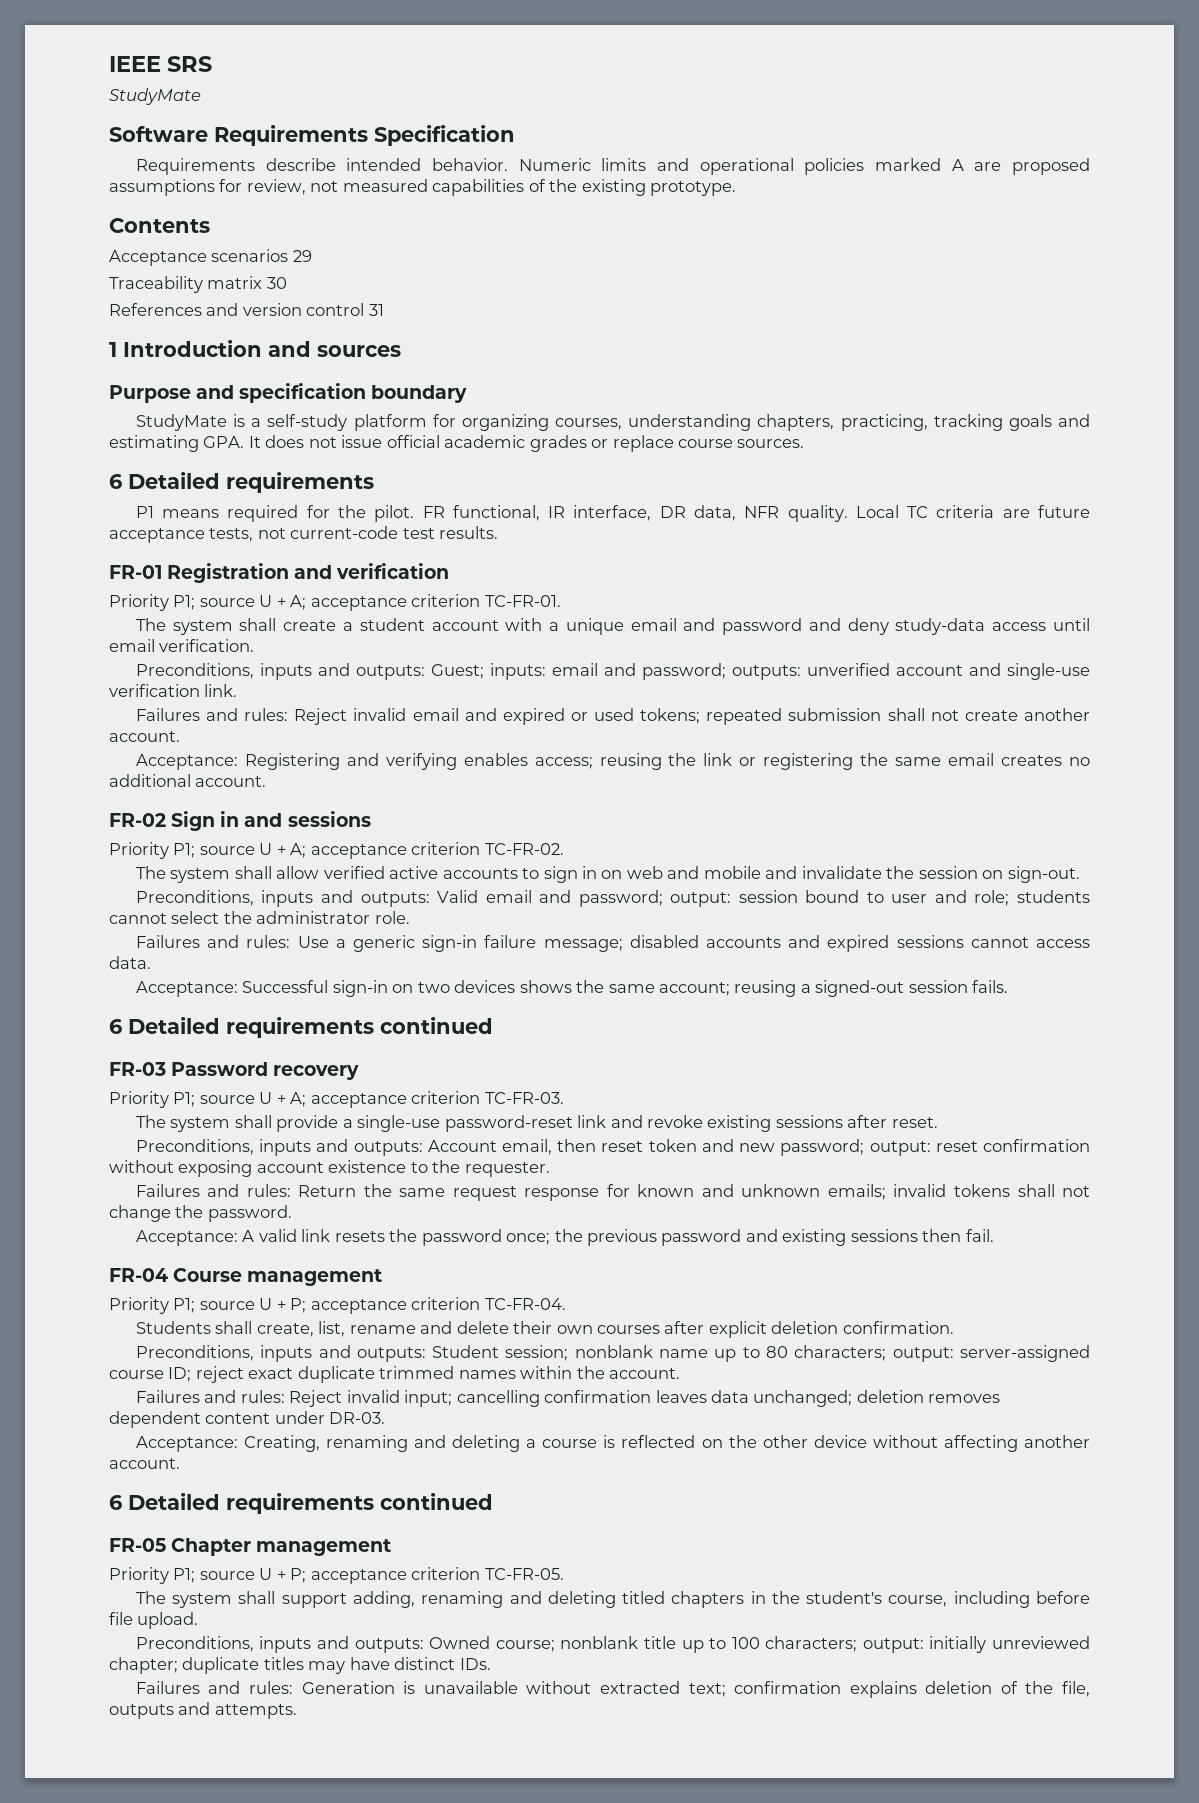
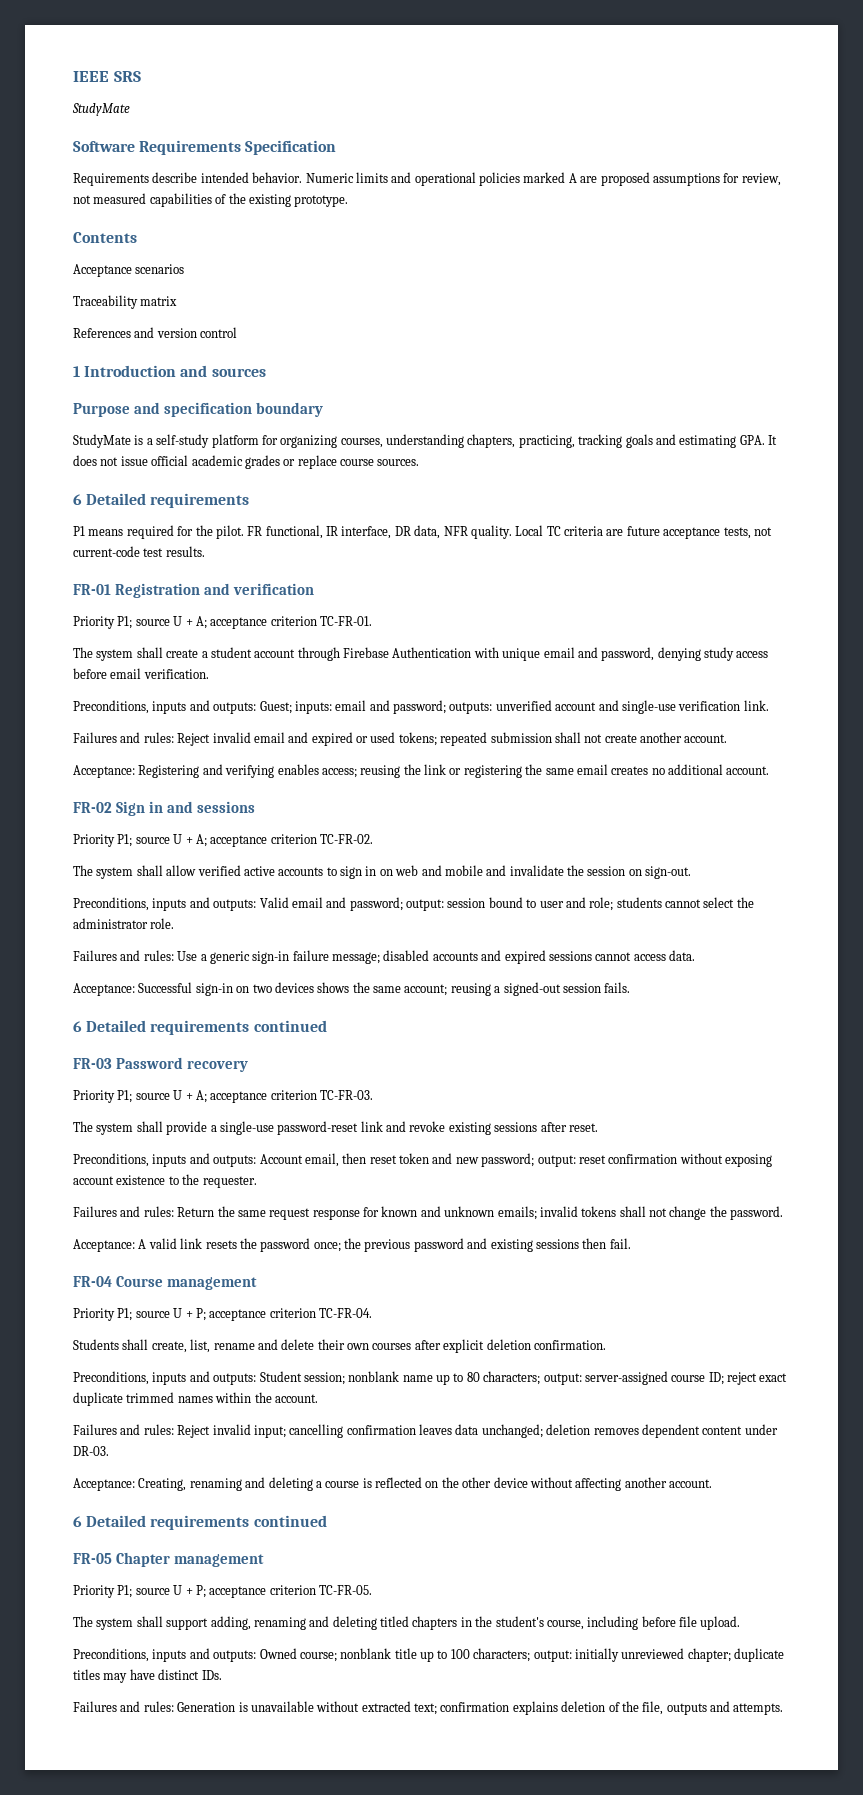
- Acceptance scenarios 29
+ Acceptance scenarios
- Traceability matrix 30
+ Traceability matrix
- References and version control 31
+ References and version control
- The system shall create a student account with a unique email and password and deny study-data access until email verification.
+ The system shall create a student account through Firebase Authentication with unique email and password, denying study access before email verification.

